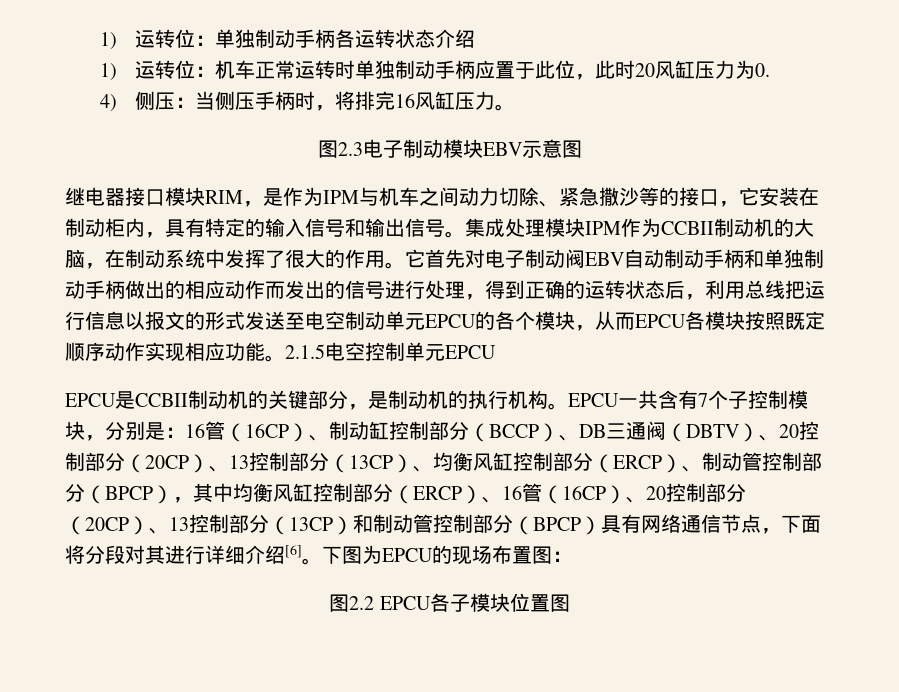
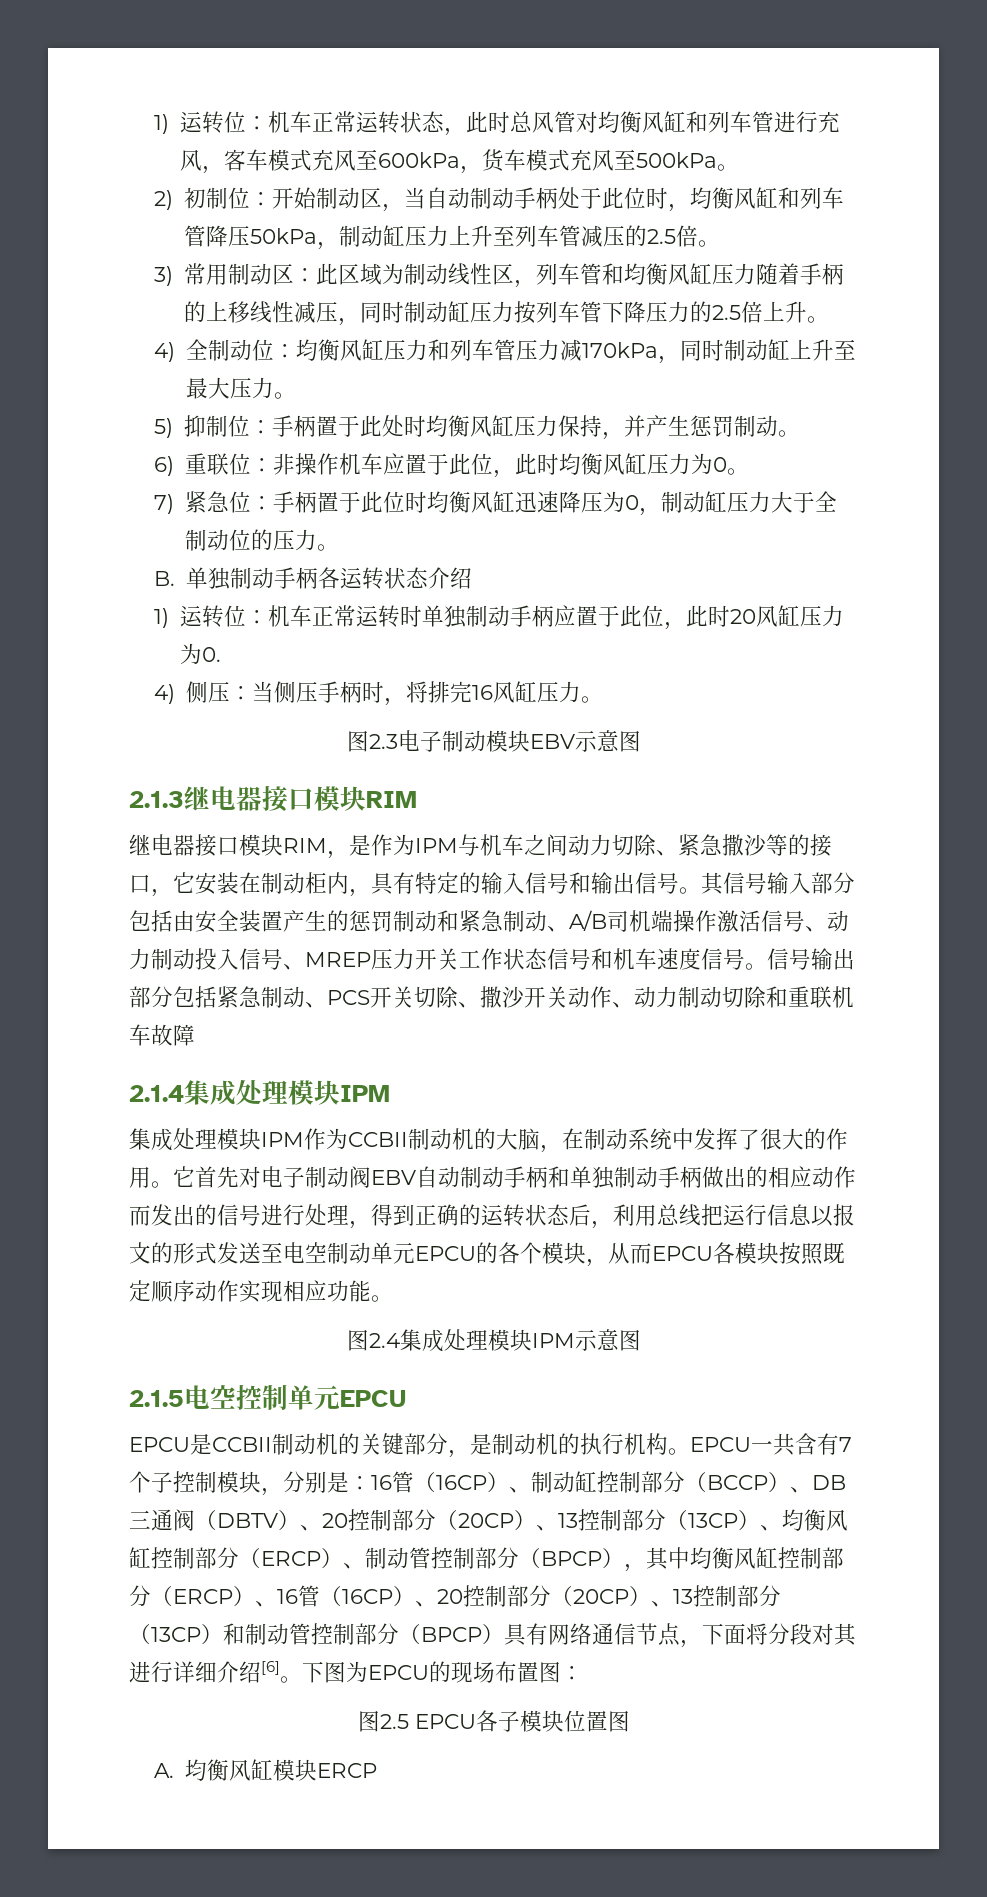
- 1)运转位：单独制动手柄各运转状态介绍
+ 1)运转位：机车正常运转状态，此时总风管对均衡风缸和列车管进行充风，客车模式充风至600kPa，货车模式充风至500kPa。
+ 2)初制位：开始制动区，当自动制动手柄处于此位时，均衡风缸和列车管降压50kPa，制动缸压力上升至列车管减压的2.5倍。
+ 3)常用制动区：此区域为制动线性区，列车管和均衡风缸压力随着手柄的上移线性减压，同时制动缸压力按列车管下降压力的2.5倍上升。
+ 4)全制动位：均衡风缸压力和列车管压力减170kPa，同时制动缸上升至最大压力。
+ 5)抑制位：手柄置于此处时均衡风缸压力保持，并产生惩罚制动。
+ 6)重联位：非操作机车应置于此位，此时均衡风缸压力为0。
+ 7)紧急位：手柄置于此位时均衡风缸迅速降压为0，制动缸压力大于全制动位的压力。
+ B.单独制动手柄各运转状态介绍
+ 2.1.3继电器接口模块RIM
- 继电器接口模块RIM，是作为IPM与机车之间动力切除、紧急撒沙等的接口，它安装在制动柜内，具有特定的输入信号和输出信号。集成处理模块IPM作为CCBII制动机的大脑，在制动系统中发挥了很大的作用。
+ 继电器接口模块RIM，是作为IPM与机车之间动力切除、紧急撒沙等的接口，它安装在制动柜内，具有特定的输入信号和输出信号。其信号输入部分包括由安全装置产生的惩罚制动和紧急制动、A/B司机端操作激活信号、动力制动投入信号、MREP压力开关工作状态信号和机车速度信号。信号输出部分包括紧急制动、PCS开关切除、撒沙开关动作、动力制动切除和重联机车故障
+ 2.1.4集成处理模块IPM
+ 集成处理模块IPM作为CCBII制动机的大脑，在制动系统中发挥了很大的作用。
- 它首先对电子制动阀EBV自动制动手柄和单独制动手柄做出的相应动作而发出的信号进行处理，得到正确的运转状态后，利用总线把运行信息以报文的形式发送至电空制动单元EPCU的各个模块，从而EPCU各模块按照既定顺序动作实现相应功能。2.1.5电空控制单元EPCU
+ 它首先对电子制动阀EBV自动制动手柄和单独制动手柄做出的相应动作而发出的信号进行处理，得到正确的运转状态后，利用总线把运行信息以报文的形式发送至电空制动单元EPCU的各个模块，从而EPCU各模块按照既定顺序动作实现相应功能。
+ 图2.4集成处理模块IPM示意图
+ 2.1.5电空控制单元EPCU
- 图2.2 EPCU各子模块位置图
+ 图2.5 EPCU各子模块位置图
+ A.均衡风缸模块ERCP

